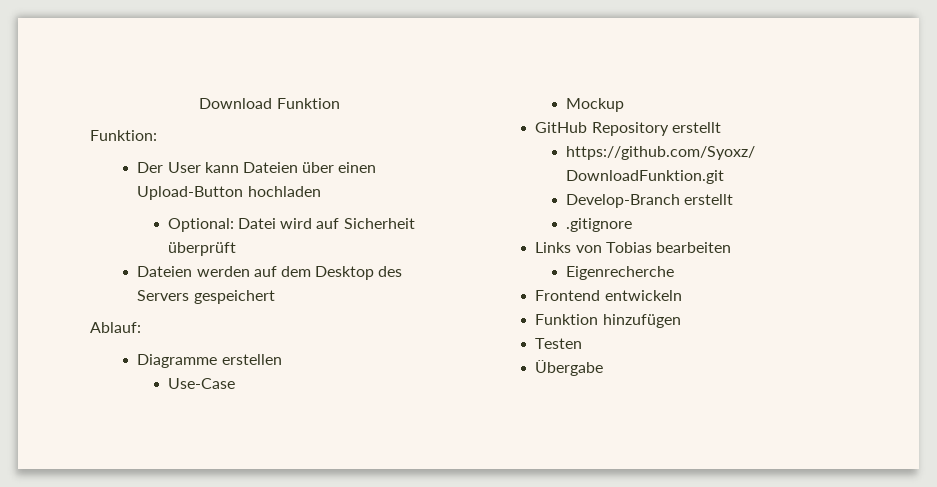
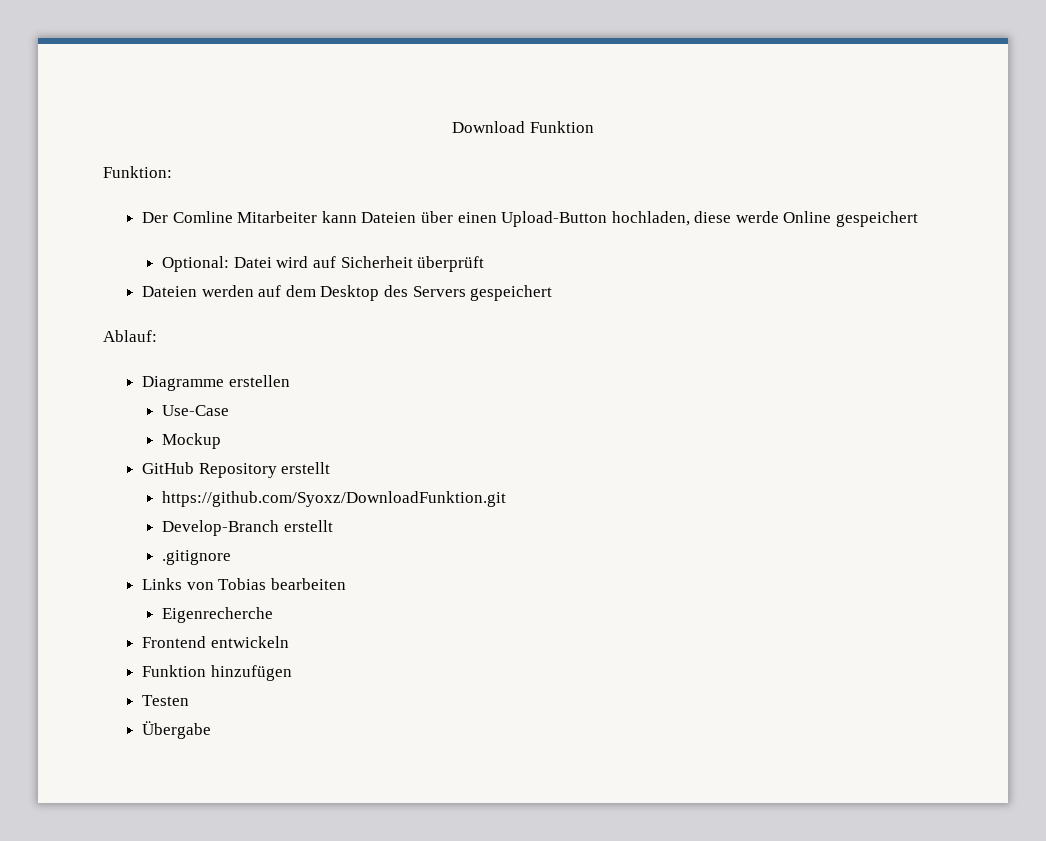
- Der User kann Dateien über einen Upload-Button hochladen
+ Der Comline Mitarbeiter kann Dateien über einen Upload-Button hochladen, diese werde Online gespeichert

